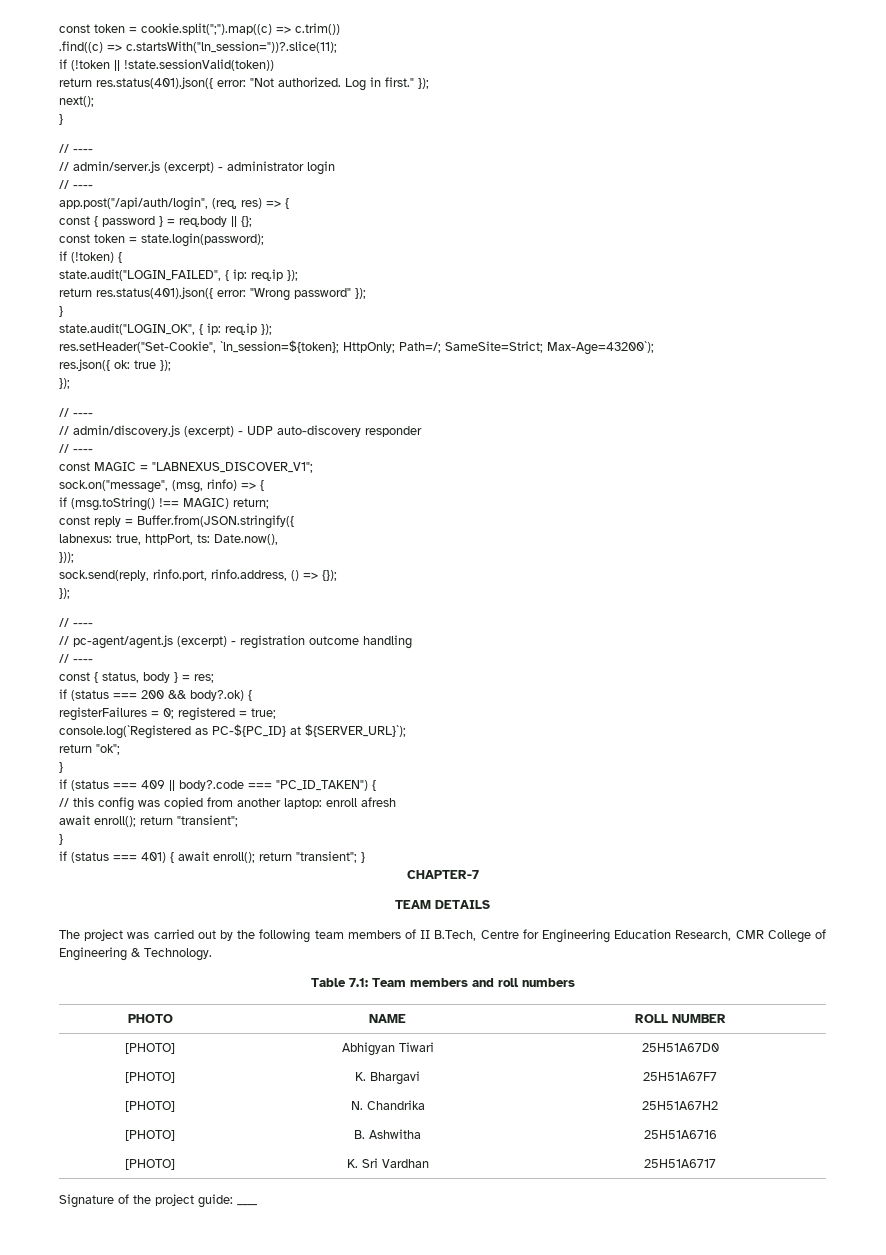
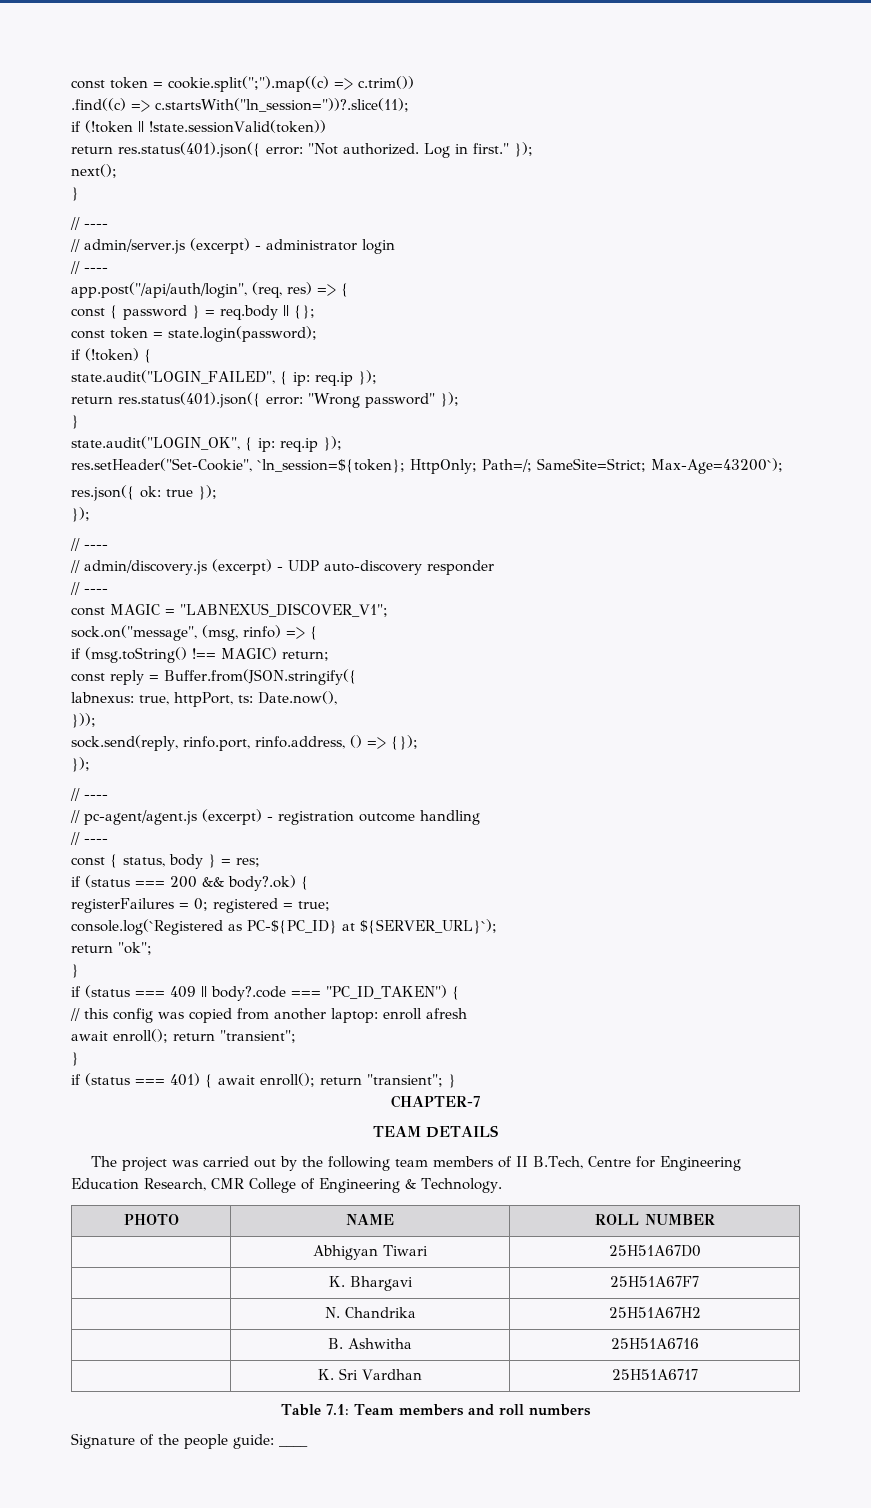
+ PHOTO | NAME | ROLL NUMBER
+ | Abhigyan Tiwari | 25H51A67D0
+ | K. Bhargavi | 25H51A67F7
+ | N. Chandrika | 25H51A67H2
+ | B. Ashwitha | 25H51A6716
+ | K. Sri Vardhan | 25H51A6717
- PHOTO | NAME | ROLL NUMBER
- [PHOTO] | Abhigyan Tiwari | 25H51A67D0
- [PHOTO] | K. Bhargavi | 25H51A67F7
- [PHOTO] | N. Chandrika | 25H51A67H2
- [PHOTO] | B. Ashwitha | 25H51A6716
- [PHOTO] | K. Sri Vardhan | 25H51A6717
- Signature of the project guide: ____
+ Signature of the people guide: ____

